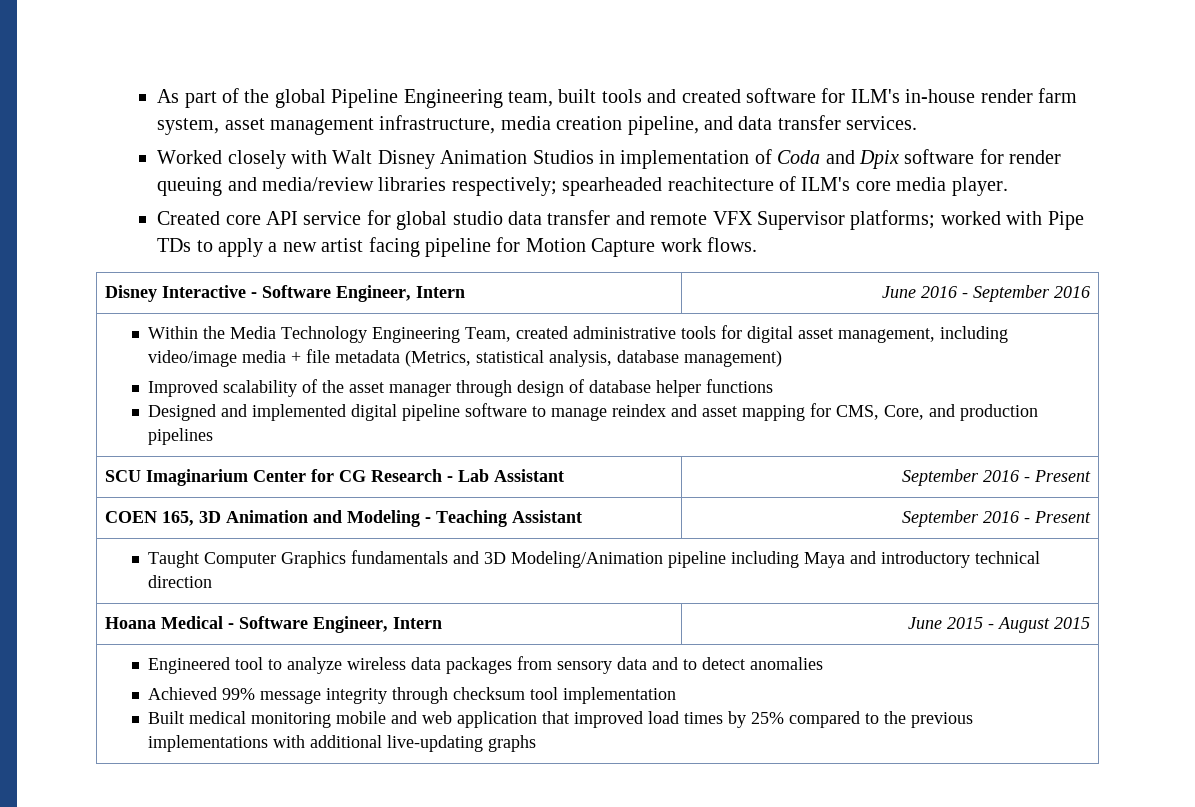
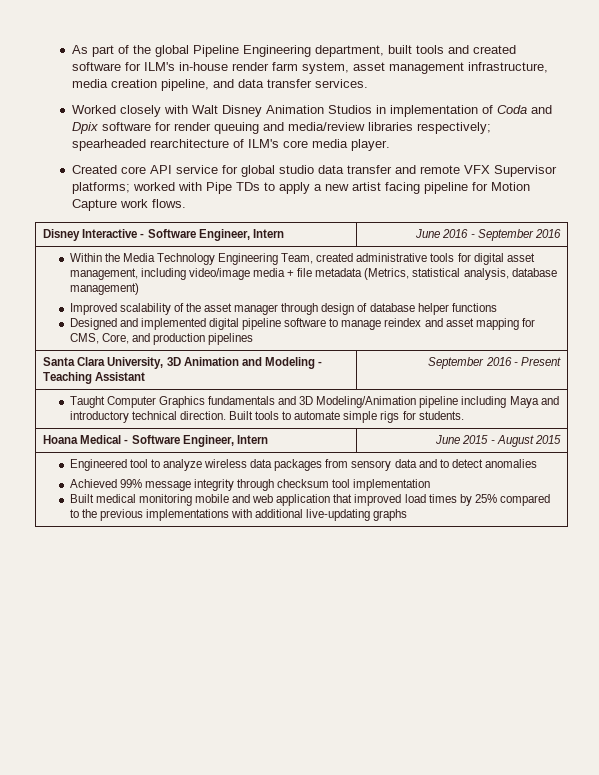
- As part of the global Pipeline Engineering team, built tools and created software for ILM's in-house render farm system, asset management infrastructure, media creation pipeline, and data transfer services.
+ As part of the global Pipeline Engineering department, built tools and created software for ILM's in-house render farm system, asset management infrastructure, media creation pipeline, and data transfer services.
- Worked closely with Walt Disney Animation Studios in implementation of Coda and Dpix software for render queuing and media/review libraries respectively; spearheaded reachitecture of ILM's core media player.
+ Worked closely with Walt Disney Animation Studios in implementation of Coda and Dpix software for render queuing and media/review libraries respectively; spearheaded rearchitecture of ILM's core media player.
- SCU Imaginarium Center for CG Research - Lab Assistant | September 2016 - Present
- COEN 165, 3D Animation and Modeling - Teaching Assistant | September 2016 - Present
+ Santa Clara University, 3D Animation and Modeling - Teaching Assistant | September 2016 - Present
- Taught Computer Graphics fundamentals and 3D Modeling/Animation pipeline including Maya and introductory technical direction
+ Taught Computer Graphics fundamentals and 3D Modeling/Animation pipeline including Maya and introductory technical direction. Built tools to automate simple rigs for students.

